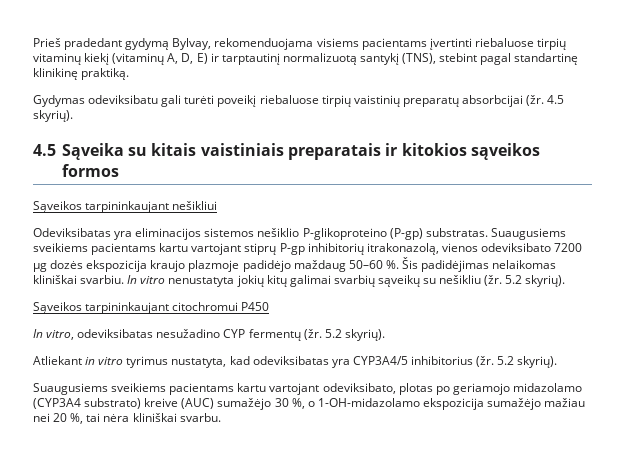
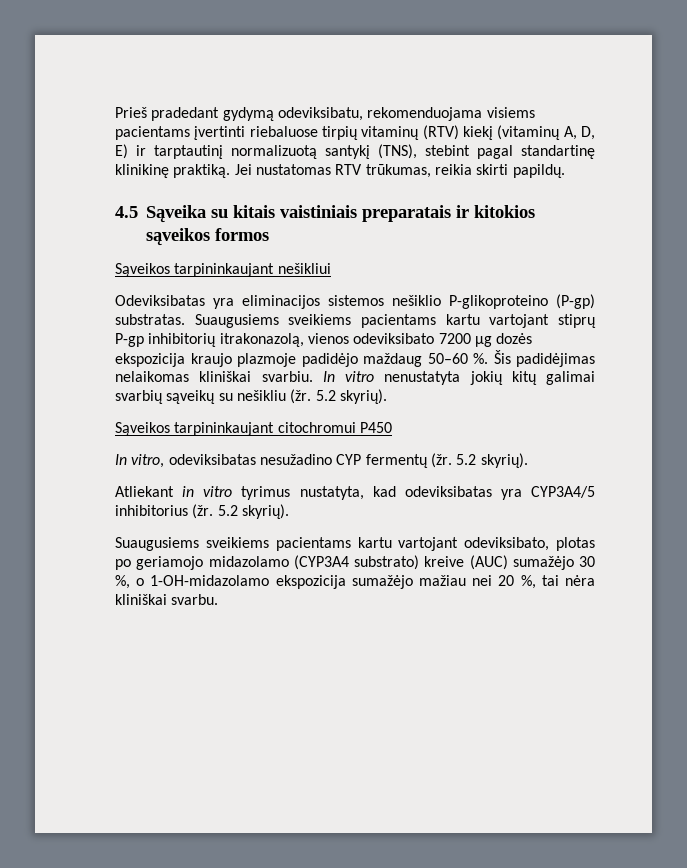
- Prieš pradedant gydymą Bylvay, rekomenduojama visiems pacientams įvertinti riebaluose tirpių vitaminų kiekį (vitaminų A, D, E) ir tarptautinį normalizuotą santykį (TNS), stebint pagal standartinę klinikinę praktiką.
- Gydymas odeviksibatu gali turėti poveikį riebaluose tirpių vaistinių preparatų absorbcijai (žr. 4.5 skyrių).
+ Prieš pradedant gydymą odeviksibatu, rekomenduojama visiems pacientams įvertinti riebaluose tirpių vitaminų (RTV) kiekį (vitaminų A, D, E) ir tarptautinį normalizuotą santykį (TNS), stebint pagal standartinę klinikinę praktiką. Jei nustatomas RTV trūkumas, reikia skirti papildų.

